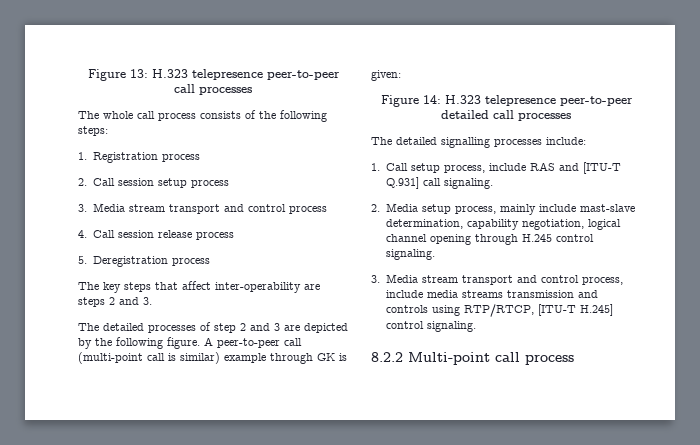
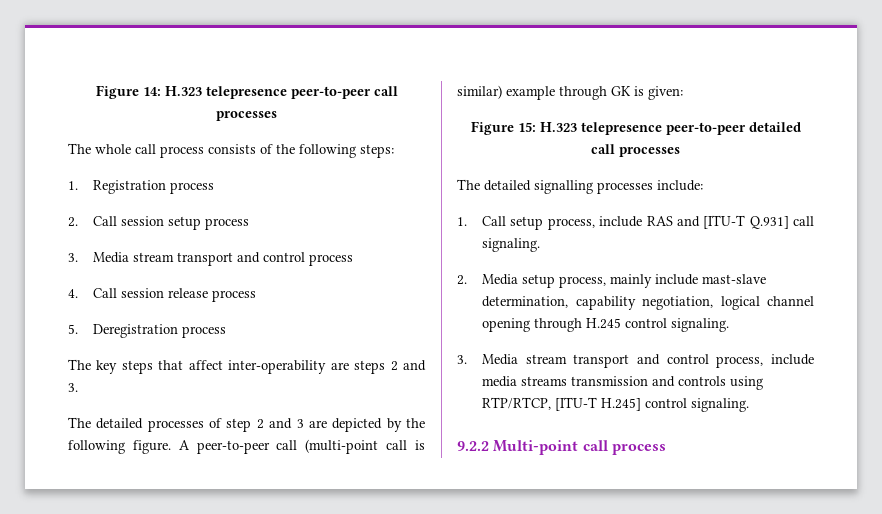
- Figure 13: H.323 telepresence peer-to-peer call processes
+ Figure 14: H.323 telepresence peer-to-peer call processes
- Figure 14: H.323 telepresence peer-to-peer detailed call processes
+ Figure 15: H.323 telepresence peer-to-peer detailed call processes
- 8.2.2 Multi-point call process
+ 9.2.2 Multi-point call process

